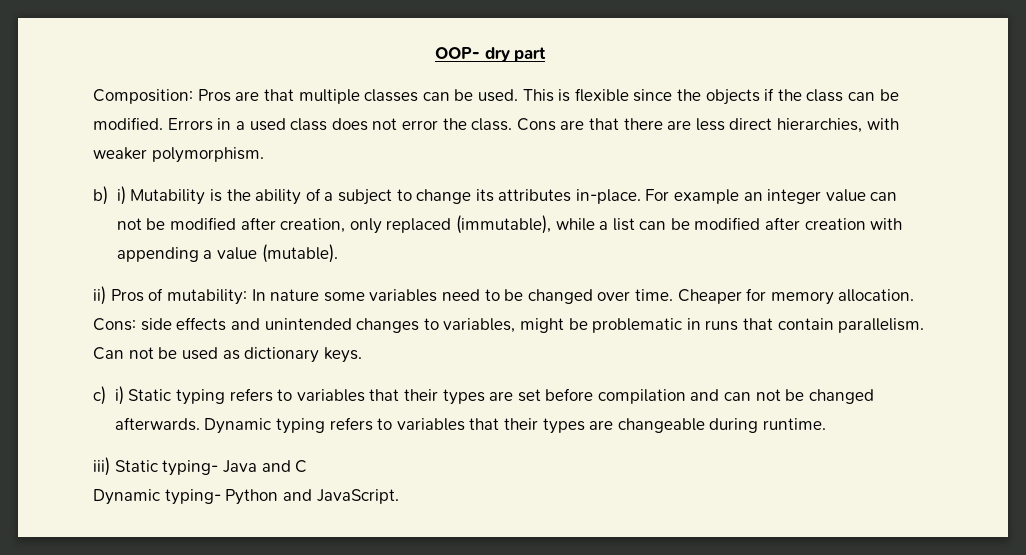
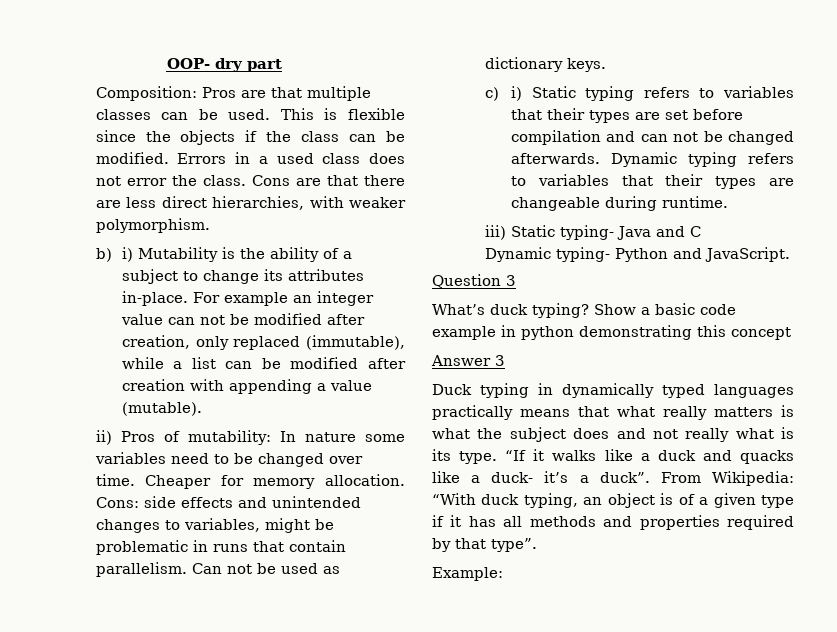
+ Question 3
+ What’s duck typing? Show a basic code example in python demonstrating this concept
+ Answer 3
+ Duck typing in dynamically typed languages practically means that what really matters is what the subject does and not really what is its type. “If it walks like a duck and quacks like a duck- it’s a duck”. From Wikipedia: “With duck typing, an object is of a given type if it has all methods and properties required by that type”.
+ Example:

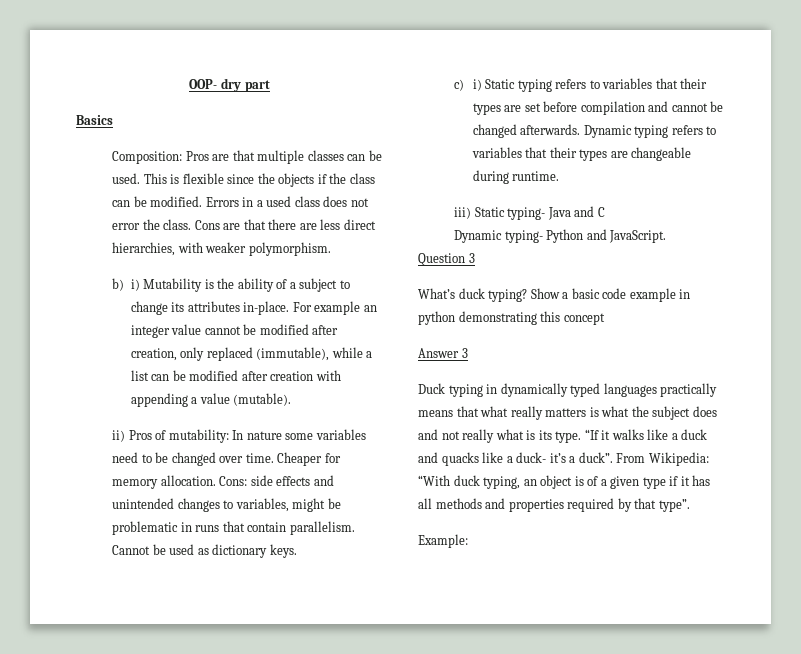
+ Basics
- For example an integer value can not be modified after creation, only replaced (immutable), while a list can be modified after creation with appending a value (mutable).
+ For example an integer value cannot be modified after creation, only replaced (immutable), while a list can be modified after creation with appending a value (mutable).
- Can not be used as dictionary keys.
+ Cannot be used as dictionary keys.
- c) i) Static typing refers to variables that their types are set before compilation and can not be changed afterwards.
+ c) i) Static typing refers to variables that their types are set before compilation and cannot be changed afterwards.

